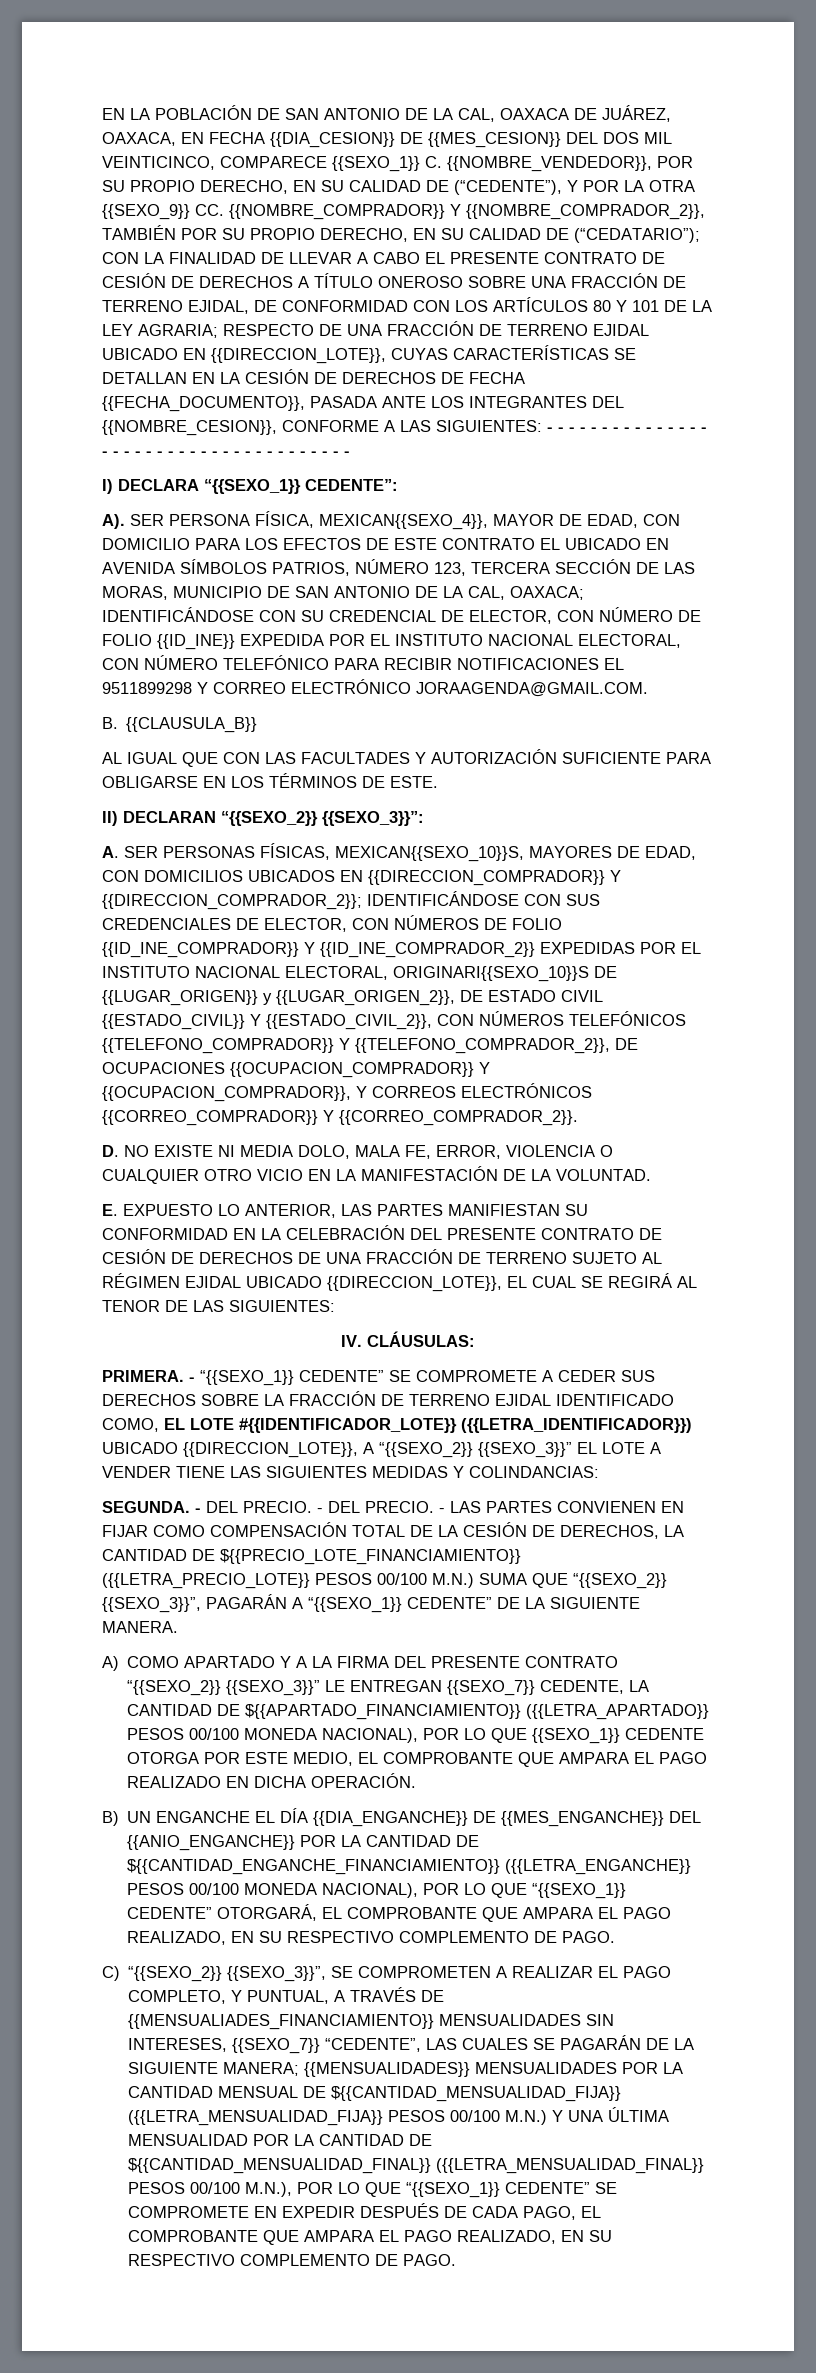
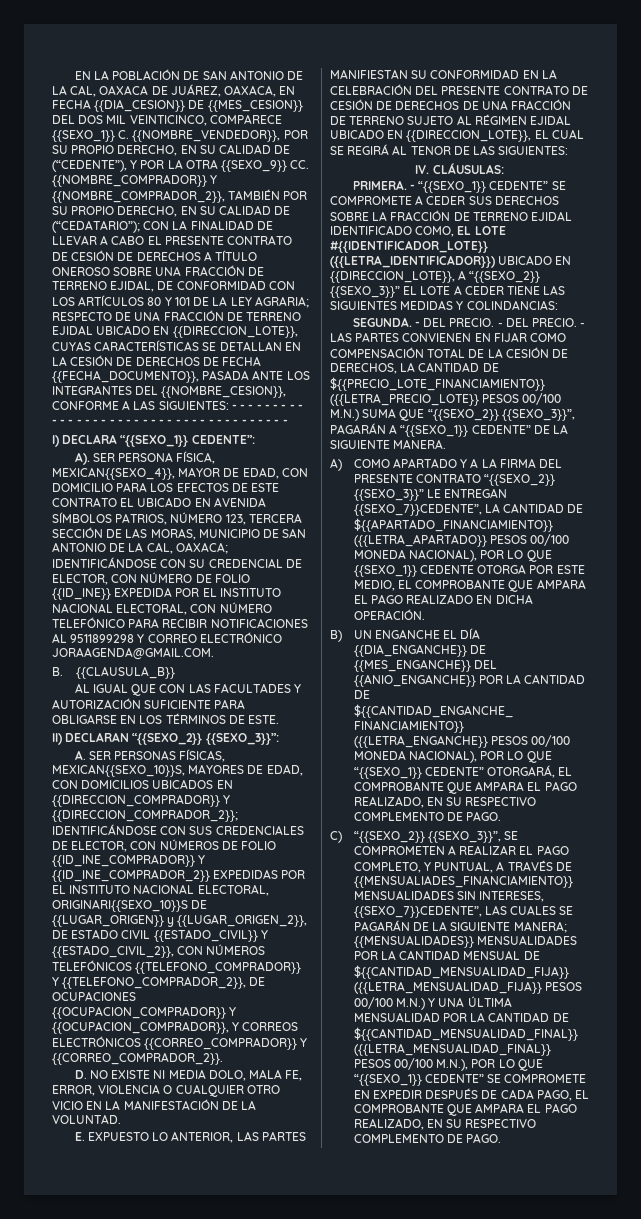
- IDENTIFICÁNDOSE CON SU CREDENCIAL DE ELECTOR, CON NÚMERO DE FOLIO {{ID_INE}} EXPEDIDA POR EL INSTITUTO NACIONAL ELECTORAL, CON NÚMERO TELEFÓNICO PARA RECIBIR NOTIFICACIONES EL 9511899298 Y CORREO ELECTRÓNICO JORAAGENDA@GMAIL.COM.
+ IDENTIFICÁNDOSE CON SU CREDENCIAL DE ELECTOR, CON NÚMERO DE FOLIO {{ID_INE}} EXPEDIDA POR EL INSTITUTO NACIONAL ELECTORAL, CON NÚMERO TELEFÓNICO PARA RECIBIR NOTIFICACIONES AL 9511899298 Y CORREO ELECTRÓNICO JORAAGENDA@GMAIL.COM.
- E. EXPUESTO LO ANTERIOR, LAS PARTES MANIFIESTAN SU CONFORMIDAD EN LA CELEBRACIÓN DEL PRESENTE CONTRATO DE CESIÓN DE DERECHOS DE UNA FRACCIÓN DE TERRENO SUJETO AL RÉGIMEN EJIDAL UBICADO {{DIRECCION_LOTE}}, EL CUAL SE REGIRÁ AL TENOR DE LAS SIGUIENTES:
+ E. EXPUESTO LO ANTERIOR, LAS PARTES MANIFIESTAN SU CONFORMIDAD EN LA CELEBRACIÓN DEL PRESENTE CONTRATO DE CESIÓN DE DERECHOS DE UNA FRACCIÓN DE TERRENO SUJETO AL RÉGIMEN EJIDAL UBICADO EN {{DIRECCION_LOTE}}, EL CUAL SE REGIRÁ AL TENOR DE LAS SIGUIENTES:
- - “{{SEXO_1}} CEDENTE” SE COMPROMETE A CEDER SUS DERECHOS SOBRE LA FRACCIÓN DE TERRENO EJIDAL IDENTIFICADO COMO, EL LOTE #{{IDENTIFICADOR_LOTE}} ({{LETRA_IDENTIFICADOR}}) UBICADO {{DIRECCION_LOTE}}, A “{{SEXO_2}} {{SEXO_3}}” EL LOTE A VENDER TIENE LAS SIGUIENTES MEDIDAS Y COLINDANCIAS:
+ - “{{SEXO_1}} CEDENTE” SE COMPROMETE A CEDER SUS DERECHOS SOBRE LA FRACCIÓN DE TERRENO EJIDAL IDENTIFICADO COMO, EL LOTE #{{IDENTIFICADOR_LOTE}} ({{LETRA_IDENTIFICADOR}}) UBICADO EN {{DIRECCION_LOTE}}, A “{{SEXO_2}} {{SEXO_3}}” EL LOTE A CEDER TIENE LAS SIGUIENTES MEDIDAS Y COLINDANCIAS:
- A) COMO APARTADO Y A LA FIRMA DEL PRESENTE CONTRATO “{{SEXO_2}} {{SEXO_3}}” LE ENTREGAN {{SEXO_7}} CEDENTE, LA CANTIDAD DE ${{APARTADO_FINANCIAMIENTO}} ({{LETRA_APARTADO}} PESOS 00/100 MONEDA NACIONAL), POR LO QUE {{SEXO_1}} CEDENTE OTORGA POR ESTE MEDIO, EL COMPROBANTE QUE AMPARA EL PAGO REALIZADO EN DICHA OPERACIÓN.
+ A) COMO APARTADO Y A LA FIRMA DEL PRESENTE CONTRATO “{{SEXO_2}} {{SEXO_3}}” LE ENTREGAN {{SEXO_7}}CEDENTE”, LA CANTIDAD DE ${{APARTADO_FINANCIAMIENTO}} ({{LETRA_APARTADO}} PESOS 00/100 MONEDA NACIONAL), POR LO QUE {{SEXO_1}} CEDENTE OTORGA POR ESTE MEDIO, EL COMPROBANTE QUE AMPARA EL PAGO REALIZADO EN DICHA OPERACIÓN.
- C) “{{SEXO_2}} {{SEXO_3}}”, SE COMPROMETEN A REALIZAR EL PAGO COMPLETO, Y PUNTUAL, A TRAVÉS DE {{MENSUALIADES_FINANCIAMIENTO}} MENSUALIDADES SIN INTERESES, {{SEXO_7}} “CEDENTE”, LAS CUALES SE PAGARÁN DE LA SIGUIENTE MANERA;
+ C) “{{SEXO_2}} {{SEXO_3}}”, SE COMPROMETEN A REALIZAR EL PAGO COMPLETO, Y PUNTUAL, A TRAVÉS DE {{MENSUALIADES_FINANCIAMIENTO}} MENSUALIDADES SIN INTERESES, {{SEXO_7}}CEDENTE”, LAS CUALES SE PAGARÁN DE LA SIGUIENTE MANERA;

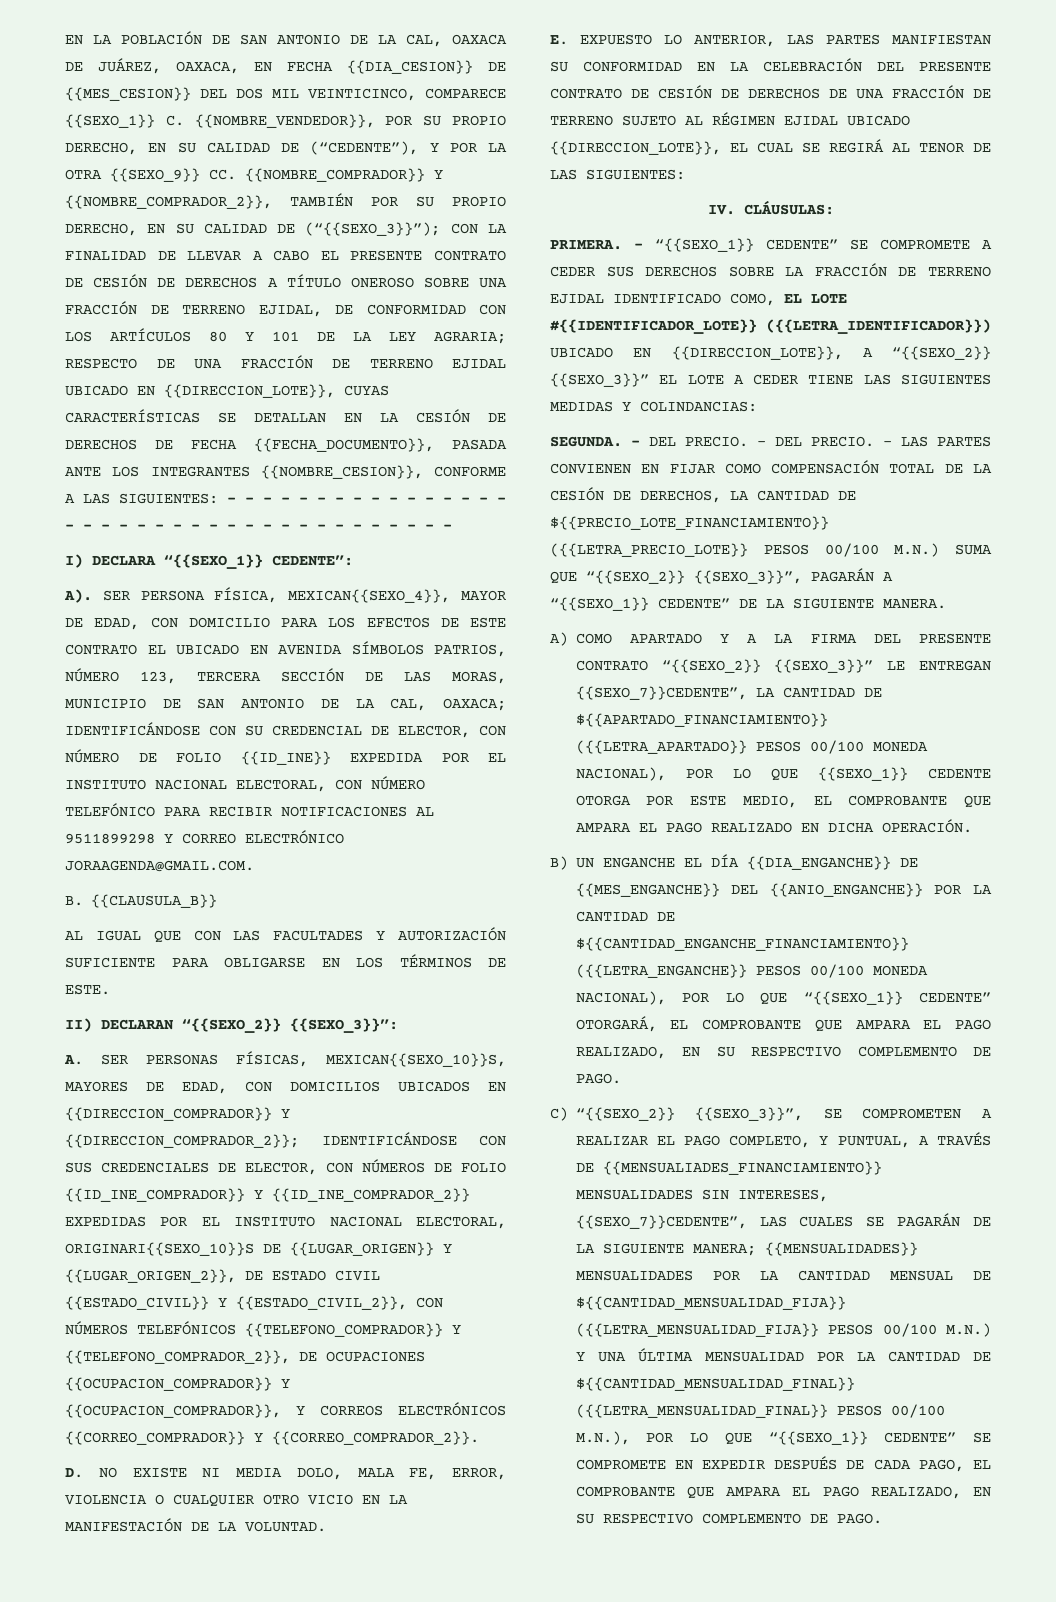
- EN LA POBLACIÓN DE SAN ANTONIO DE LA CAL, OAXACA DE JUÁREZ, OAXACA, EN FECHA {{DIA_CESION}} DE {{MES_CESION}} DEL DOS MIL VEINTICINCO, COMPARECE {{SEXO_1}} C. {{NOMBRE_VENDEDOR}}, POR SU PROPIO DERECHO, EN SU CALIDAD DE (“CEDENTE”), Y POR LA OTRA {{SEXO_9}} CC. {{NOMBRE_COMPRADOR}} Y {{NOMBRE_COMPRADOR_2}}, TAMBIÉN POR SU PROPIO DERECHO, EN SU CALIDAD DE (“CEDATARIO”);
+ EN LA POBLACIÓN DE SAN ANTONIO DE LA CAL, OAXACA DE JUÁREZ, OAXACA, EN FECHA {{DIA_CESION}} DE {{MES_CESION}} DEL DOS MIL VEINTICINCO, COMPARECE {{SEXO_1}} C. {{NOMBRE_VENDEDOR}}, POR SU PROPIO DERECHO, EN SU CALIDAD DE (“CEDENTE”), Y POR LA OTRA {{SEXO_9}} CC. {{NOMBRE_COMPRADOR}} Y {{NOMBRE_COMPRADOR_2}}, TAMBIÉN POR SU PROPIO DERECHO, EN SU CALIDAD DE (“{{SEXO_3}}”);
- RESPECTO DE UNA FRACCIÓN DE TERRENO EJIDAL UBICADO EN {{DIRECCION_LOTE}}, CUYAS CARACTERÍSTICAS SE DETALLAN EN LA CESIÓN DE DERECHOS DE FECHA {{FECHA_DOCUMENTO}}, PASADA ANTE LOS INTEGRANTES DEL {{NOMBRE_CESION}}, CONFORME A LAS SIGUIENTES:
+ RESPECTO DE UNA FRACCIÓN DE TERRENO EJIDAL UBICADO EN {{DIRECCION_LOTE}}, CUYAS CARACTERÍSTICAS SE DETALLAN EN LA CESIÓN DE DERECHOS DE FECHA {{FECHA_DOCUMENTO}}, PASADA ANTE LOS INTEGRANTES {{NOMBRE_CESION}}, CONFORME A LAS SIGUIENTES:
- IDENTIFICÁNDOSE CON SUS CREDENCIALES DE ELECTOR, CON NÚMEROS DE FOLIO {{ID_INE_COMPRADOR}} Y {{ID_INE_COMPRADOR_2}} EXPEDIDAS POR EL INSTITUTO NACIONAL ELECTORAL, ORIGINARI{{SEXO_10}}S DE {{LUGAR_ORIGEN}} y {{LUGAR_ORIGEN_2}}, DE ESTADO CIVIL {{ESTADO_CIVIL}} Y {{ESTADO_CIVIL_2}}, CON NÚMEROS TELEFÓNICOS {{TELEFONO_COMPRADOR}} Y {{TELEFONO_COMPRADOR_2}}, DE OCUPACIONES {{OCUPACION_COMPRADOR}} Y {{OCUPACION_COMPRADOR}}, Y CORREOS ELECTRÓNICOS {{CORREO_COMPRADOR}} Y {{CORREO_COMPRADOR_2}}.
+ IDENTIFICÁNDOSE CON SUS CREDENCIALES DE ELECTOR, CON NÚMEROS DE FOLIO {{ID_INE_COMPRADOR}} Y {{ID_INE_COMPRADOR_2}} EXPEDIDAS POR EL INSTITUTO NACIONAL ELECTORAL, ORIGINARI{{SEXO_10}}S DE {{LUGAR_ORIGEN}} Y {{LUGAR_ORIGEN_2}}, DE ESTADO CIVIL {{ESTADO_CIVIL}} Y {{ESTADO_CIVIL_2}}, CON NÚMEROS TELEFÓNICOS {{TELEFONO_COMPRADOR}} Y {{TELEFONO_COMPRADOR_2}}, DE OCUPACIONES {{OCUPACION_COMPRADOR}} Y {{OCUPACION_COMPRADOR}}, Y CORREOS ELECTRÓNICOS {{CORREO_COMPRADOR}} Y {{CORREO_COMPRADOR_2}}.
- E. EXPUESTO LO ANTERIOR, LAS PARTES MANIFIESTAN SU CONFORMIDAD EN LA CELEBRACIÓN DEL PRESENTE CONTRATO DE CESIÓN DE DERECHOS DE UNA FRACCIÓN DE TERRENO SUJETO AL RÉGIMEN EJIDAL UBICADO EN {{DIRECCION_LOTE}}, EL CUAL SE REGIRÁ AL TENOR DE LAS SIGUIENTES:
+ E. EXPUESTO LO ANTERIOR, LAS PARTES MANIFIESTAN SU CONFORMIDAD EN LA CELEBRACIÓN DEL PRESENTE CONTRATO DE CESIÓN DE DERECHOS DE UNA FRACCIÓN DE TERRENO SUJETO AL RÉGIMEN EJIDAL UBICADO {{DIRECCION_LOTE}}, EL CUAL SE REGIRÁ AL TENOR DE LAS SIGUIENTES:

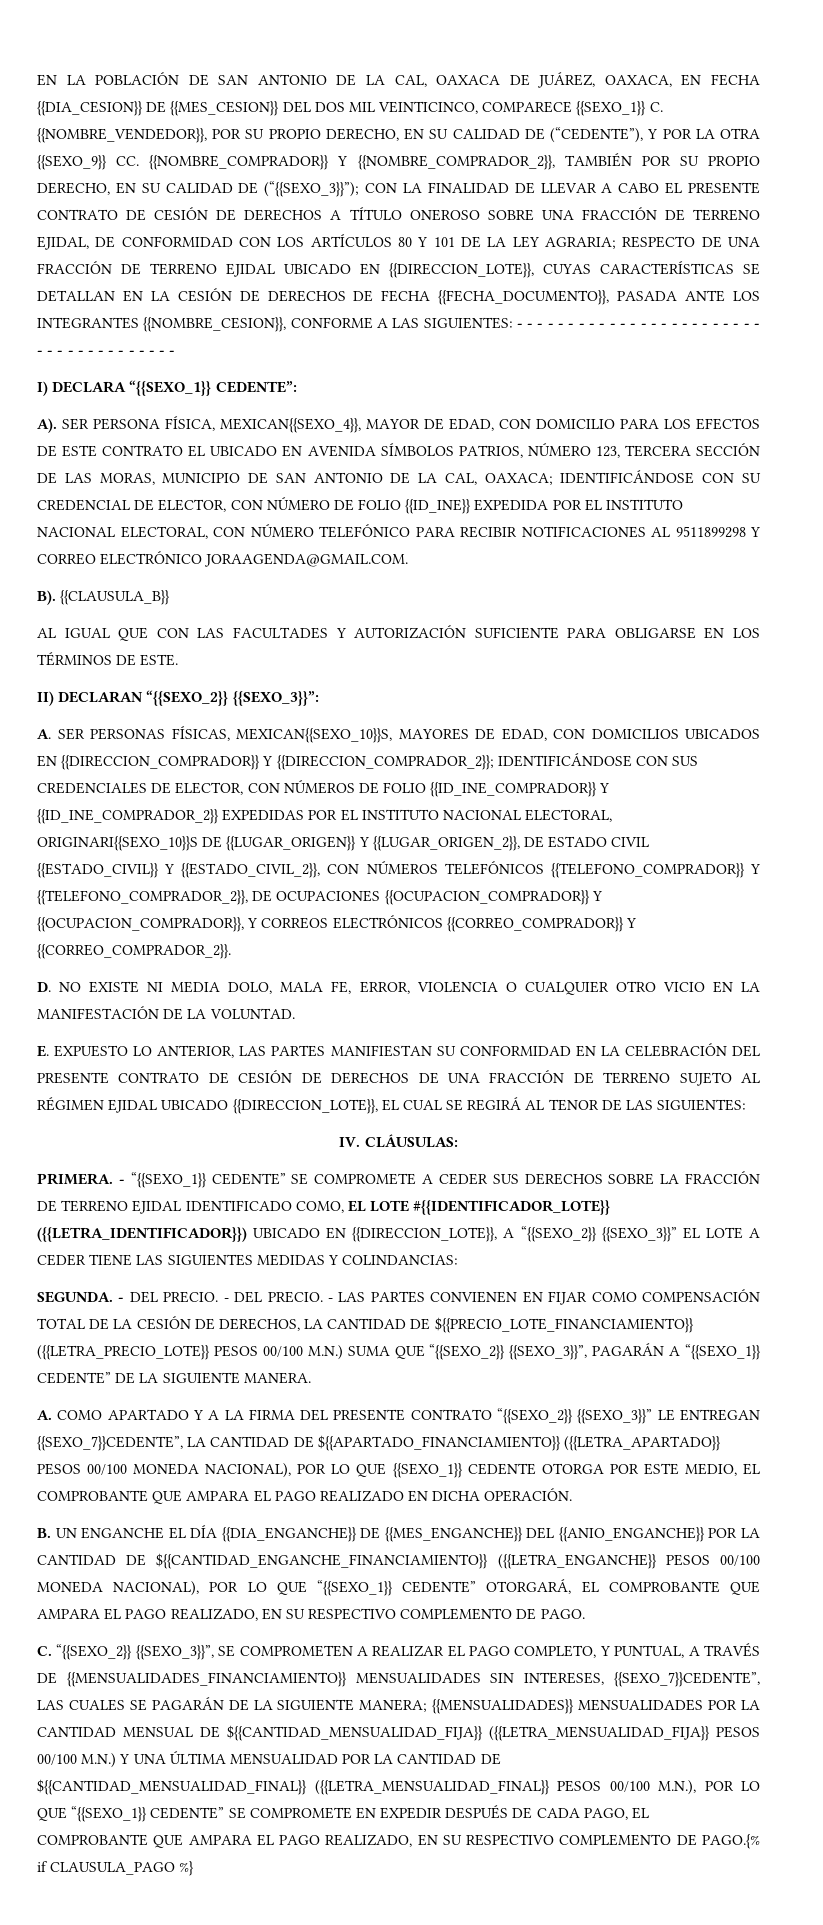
- B. {{CLAUSULA_B}}
+ B). {{CLAUSULA_B}}
- A) COMO APARTADO Y A LA FIRMA DEL PRESENTE CONTRATO “{{SEXO_2}} {{SEXO_3}}” LE ENTREGAN {{SEXO_7}}CEDENTE”, LA CANTIDAD DE ${{APARTADO_FINANCIAMIENTO}} ({{LETRA_APARTADO}} PESOS 00/100 MONEDA NACIONAL), POR LO QUE {{SEXO_1}} CEDENTE OTORGA POR ESTE MEDIO, EL COMPROBANTE QUE AMPARA EL PAGO REALIZADO EN DICHA OPERACIÓN.
+ A. COMO APARTADO Y A LA FIRMA DEL PRESENTE CONTRATO “{{SEXO_2}} {{SEXO_3}}” LE ENTREGAN {{SEXO_7}}CEDENTE”, LA CANTIDAD DE ${{APARTADO_FINANCIAMIENTO}} ({{LETRA_APARTADO}} PESOS 00/100 MONEDA NACIONAL), POR LO QUE {{SEXO_1}} CEDENTE OTORGA POR ESTE MEDIO, EL COMPROBANTE QUE AMPARA EL PAGO REALIZADO EN DICHA OPERACIÓN.
- B) UN ENGANCHE EL DÍA {{DIA_ENGANCHE}} DE {{MES_ENGANCHE}} DEL {{ANIO_ENGANCHE}} POR LA CANTIDAD DE ${{CANTIDAD_ENGANCHE_FINANCIAMIENTO}} ({{LETRA_ENGANCHE}} PESOS 00/100 MONEDA NACIONAL), POR LO QUE “{{SEXO_1}} CEDENTE” OTORGARÁ, EL COMPROBANTE QUE AMPARA EL PAGO REALIZADO, EN SU RESPECTIVO COMPLEMENTO DE PAGO.
+ B. UN ENGANCHE EL DÍA {{DIA_ENGANCHE}} DE {{MES_ENGANCHE}} DEL {{ANIO_ENGANCHE}} POR LA CANTIDAD DE ${{CANTIDAD_ENGANCHE_FINANCIAMIENTO}} ({{LETRA_ENGANCHE}} PESOS 00/100 MONEDA NACIONAL), POR LO QUE “{{SEXO_1}} CEDENTE” OTORGARÁ, EL COMPROBANTE QUE AMPARA EL PAGO REALIZADO, EN SU RESPECTIVO COMPLEMENTO DE PAGO.
- C) “{{SEXO_2}} {{SEXO_3}}”, SE COMPROMETEN A REALIZAR EL PAGO COMPLETO, Y PUNTUAL, A TRAVÉS DE {{MENSUALIADES_FINANCIAMIENTO}} MENSUALIDADES SIN INTERESES, {{SEXO_7}}CEDENTE”, LAS CUALES SE PAGARÁN DE LA SIGUIENTE MANERA;
+ C. “{{SEXO_2}} {{SEXO_3}}”, SE COMPROMETEN A REALIZAR EL PAGO COMPLETO, Y PUNTUAL, A TRAVÉS DE {{MENSUALIDADES_FINANCIAMIENTO}} MENSUALIDADES SIN INTERESES, {{SEXO_7}}CEDENTE”, LAS CUALES SE PAGARÁN DE LA SIGUIENTE MANERA;
- {{MENSUALIDADES}} MENSUALIDADES POR LA CANTIDAD MENSUAL DE ${{CANTIDAD_MENSUALIDAD_FIJA}} ({{LETRA_MENSUALIDAD_FIJA}} PESOS 00/100 M.N.) Y UNA ÚLTIMA MENSUALIDAD POR LA CANTIDAD DE ${{CANTIDAD_MENSUALIDAD_FINAL}} ({{LETRA_MENSUALIDAD_FINAL}} PESOS 00/100 M.N.), POR LO QUE “{{SEXO_1}} CEDENTE” SE COMPROMETE EN EXPEDIR DESPUÉS DE CADA PAGO, EL COMPROBANTE QUE AMPARA EL PAGO REALIZADO, EN SU RESPECTIVO COMPLEMENTO DE PAGO.
+ {{MENSUALIDADES}} MENSUALIDADES POR LA CANTIDAD MENSUAL DE ${{CANTIDAD_MENSUALIDAD_FIJA}} ({{LETRA_MENSUALIDAD_FIJA}} PESOS 00/100 M.N.) Y UNA ÚLTIMA MENSUALIDAD POR LA CANTIDAD DE ${{CANTIDAD_MENSUALIDAD_FINAL}} ({{LETRA_MENSUALIDAD_FINAL}} PESOS 00/100 M.N.), POR LO QUE “{{SEXO_1}} CEDENTE” SE COMPROMETE EN EXPEDIR DESPUÉS DE CADA PAGO, EL COMPROBANTE QUE AMPARA EL PAGO REALIZADO, EN SU RESPECTIVO COMPLEMENTO DE PAGO.{% if CLAUSULA_PAGO %}

